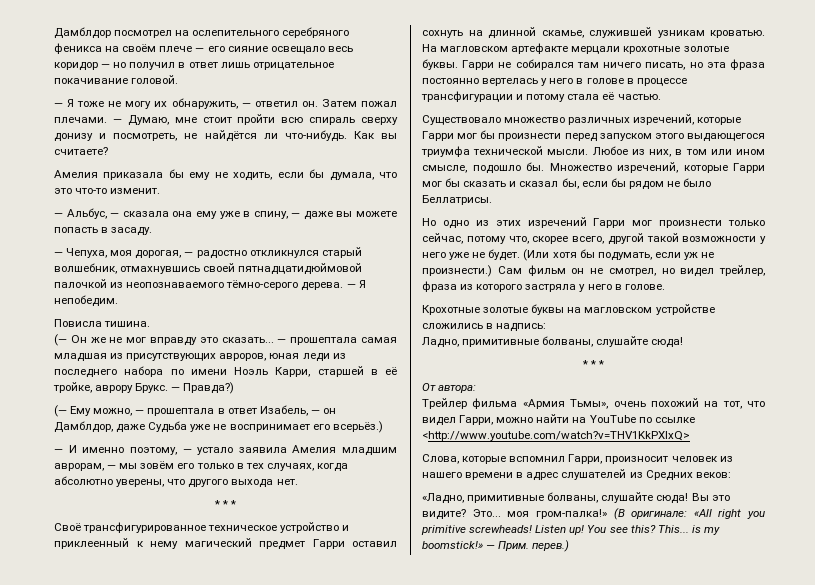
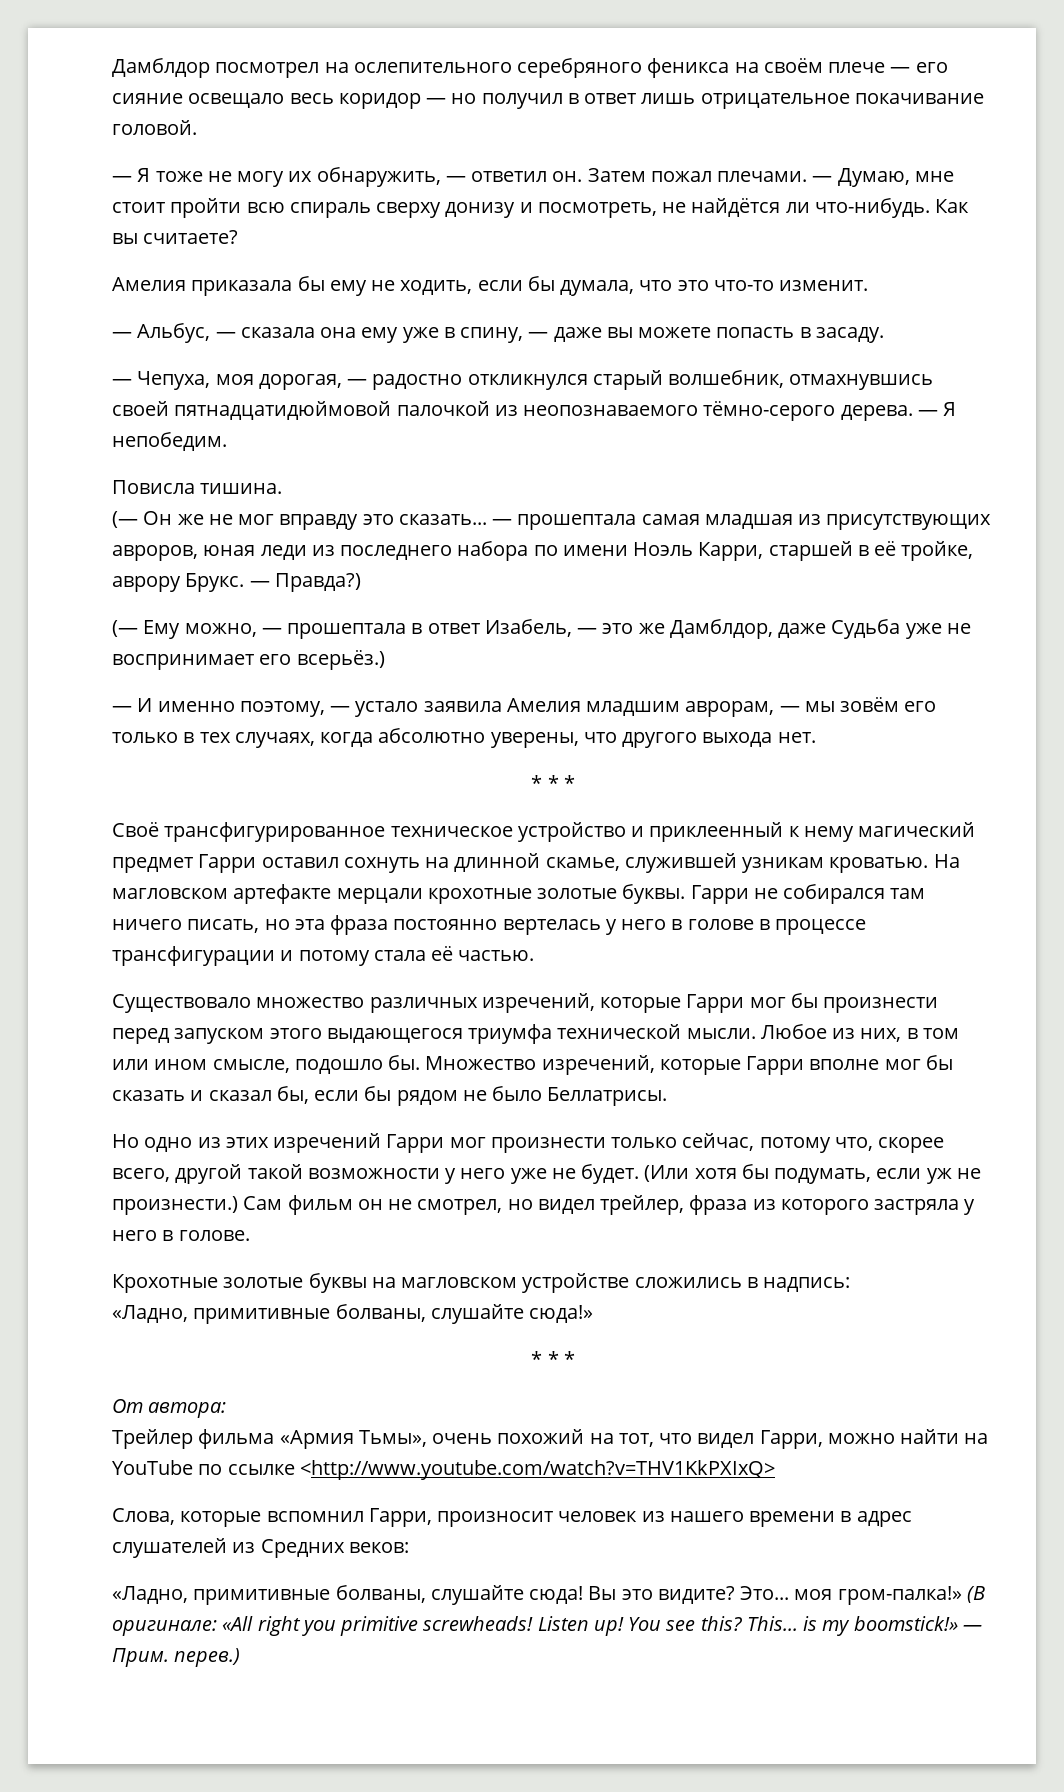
- (— Ему можно, — прошептала в ответ Изабель, — он Дамблдор, даже Судьба уже не воспринимает его всерьёз.)
+ (— Ему можно, — прошептала в ответ Изабель, — это же Дамблдор, даже Судьба уже не воспринимает его всерьёз.)
- Множество изречений, которые Гарри мог бы сказать и сказал бы, если бы рядом не было Беллатрисы.
+ Множество изречений, которые Гарри вполне мог бы сказать и сказал бы, если бы рядом не было Беллатрисы.
- Ладно, примитивные болваны, слушайте сюда!
+ «Ладно, примитивные болваны, слушайте сюда!»

